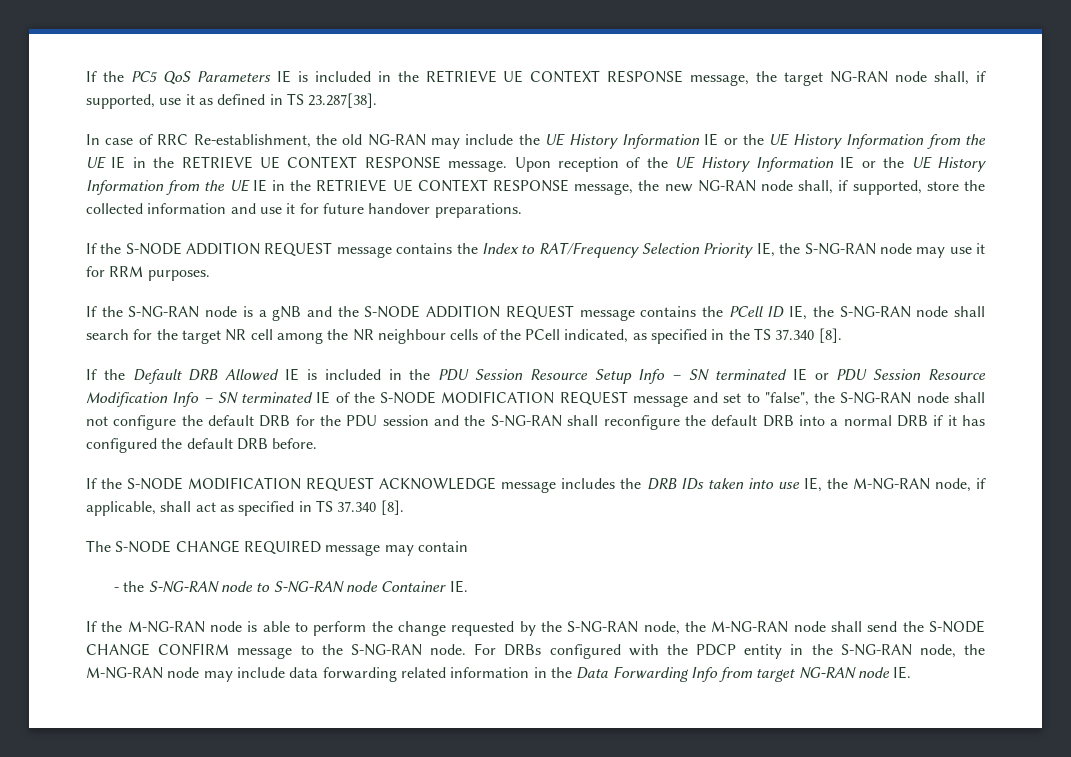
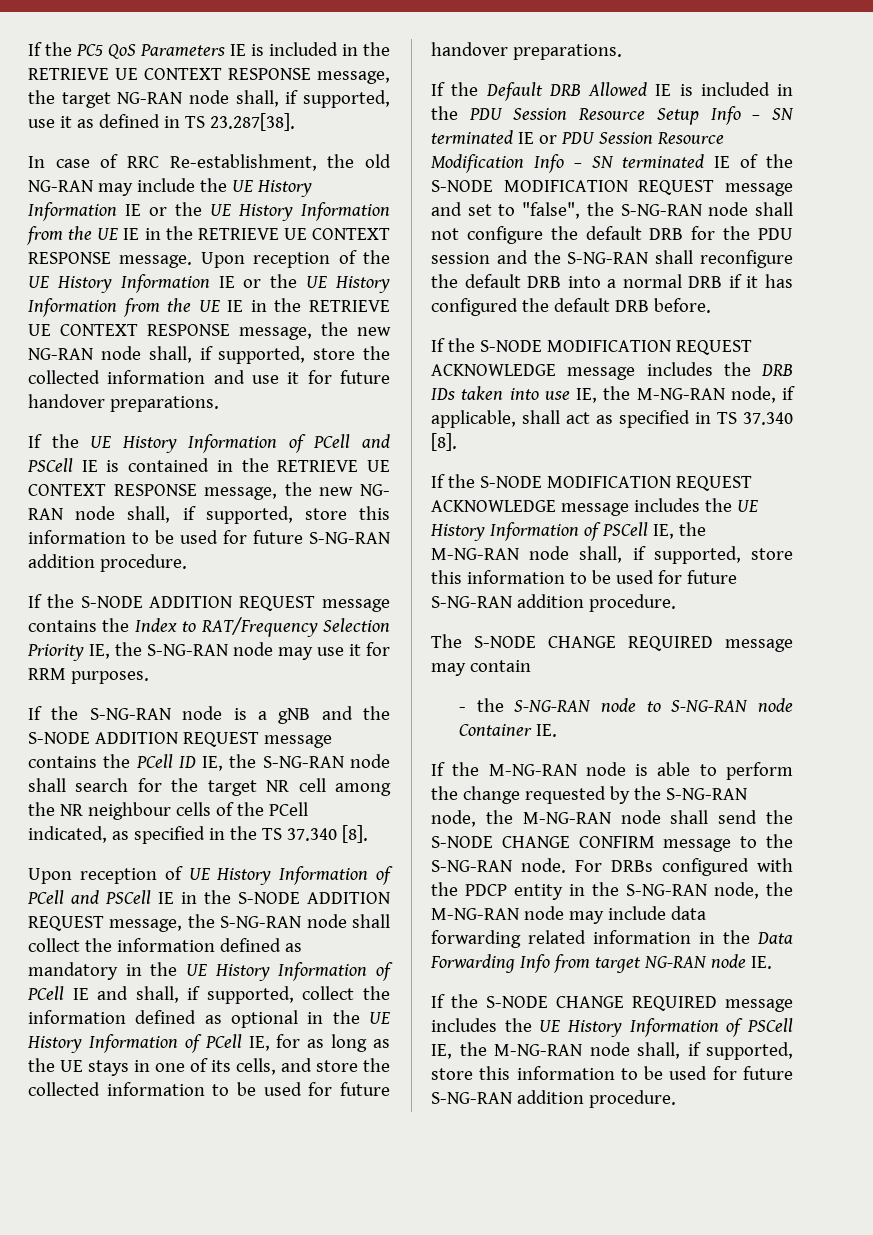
+ If the UE History Information of PCell and PSCell IE is contained in the RETRIEVE UE CONTEXT RESPONSE message, the new NG- RAN node shall, if supported, store this information to be used for future S-NG-RAN addition procedure.
+ Upon reception of UE History Information of PCell and PSCell IE in the S-NODE ADDITION REQUEST message, the S-NG-RAN node shall collect the information defined as mandatory in the UE History Information of PCell IE and shall, if supported, collect the information defined as optional in the UE History Information of PCell IE, for as long as the UE stays in one of its cells, and store the collected information to be used for future handover preparations.
+ If the S-NODE MODIFICATION REQUEST ACKNOWLEDGE message includes the UE History Information of PSCell IE, the M-NG-RAN node shall, if supported, store this information to be used for future S-NG-RAN addition procedure.
+ If the S-NODE CHANGE REQUIRED message includes the UE History Information of PSCell IE, the M-NG-RAN node shall, if supported, store this information to be used for future S-NG-RAN addition procedure.

